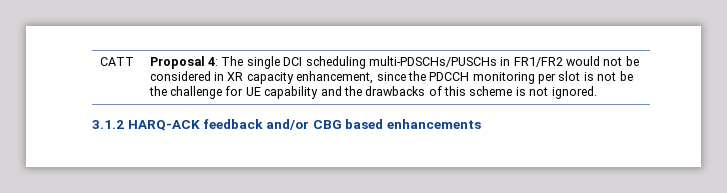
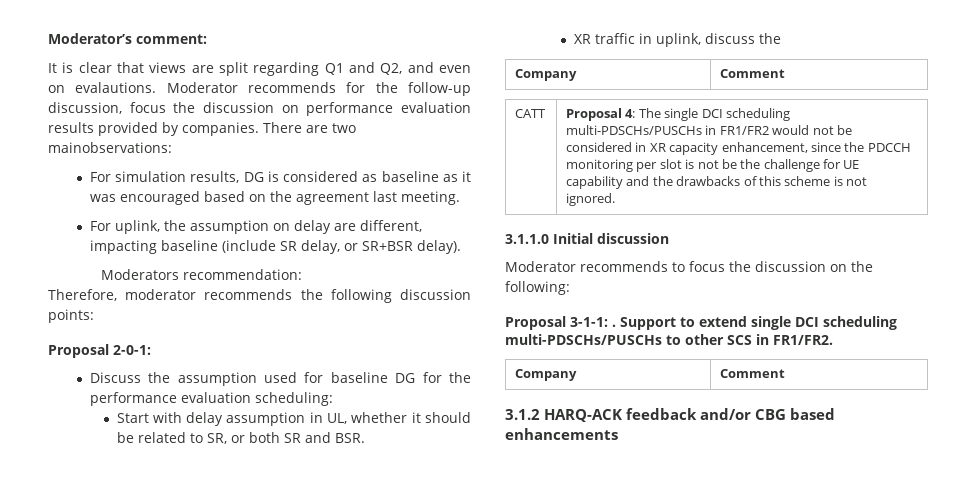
+ Moderator’s comment:
+ It is clear that views are split regarding Q1 and Q2, and even on evalautions. Moderator recommends for the follow-up discussion, focus the discussion on performance evaluation results provided by companies. There are two mainobservations:
+ For simulation results, DG is considered as baseline as it was encouraged based on the agreement last meeting.
+ For uplink, the assumption on delay are different, impacting baseline (include SR delay, or SR+BSR delay).
+ Moderators recommendation:
+ Therefore, moderator recommends the following discussion points:
+ Proposal 2-0-1:
+ Discuss the assumption used for baseline DG for the performance evaluation scheduling:
+ Start with delay assumption in UL, whether it should be related to SR, or both SR and BSR.
+ XR traffic in uplink, discuss the
+ Company | Comment
+ 3.1.1.0 Initial discussion
+ Moderator recommends to focus the discussion on the following:
+ Proposal 3-1-1: . Support to extend single DCI scheduling multi-PDSCHs/PUSCHs to other SCS in FR1/FR2.
+ Company | Comment

